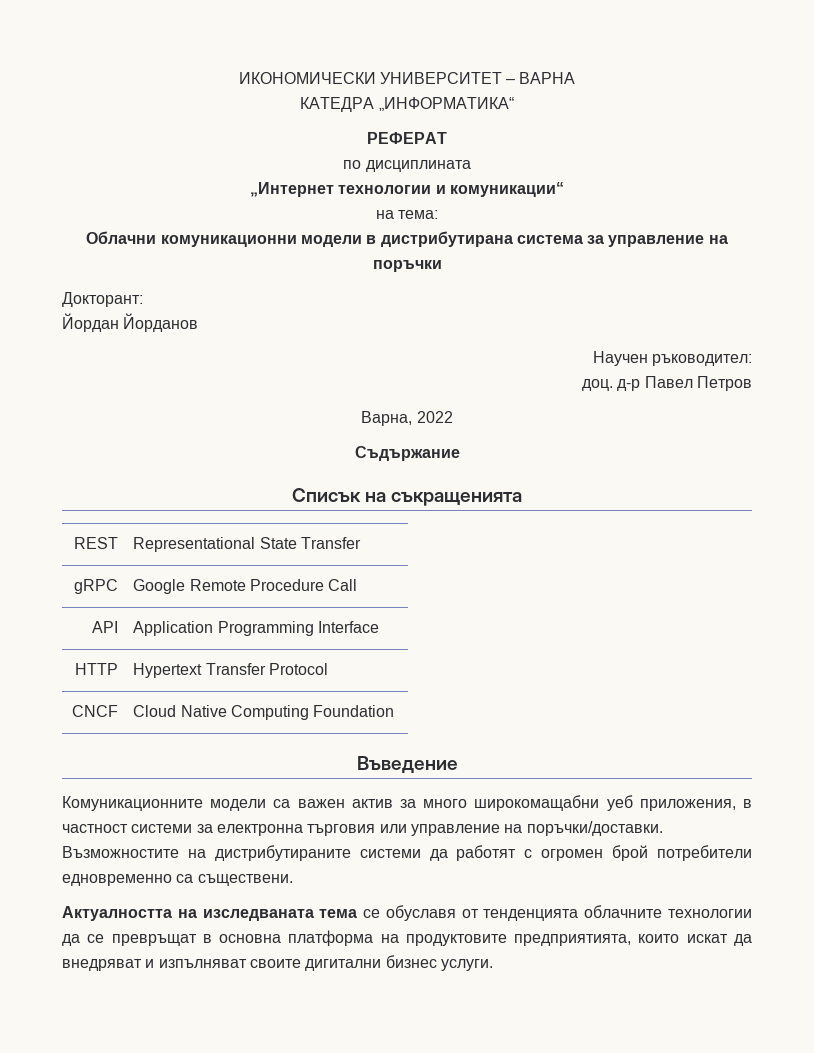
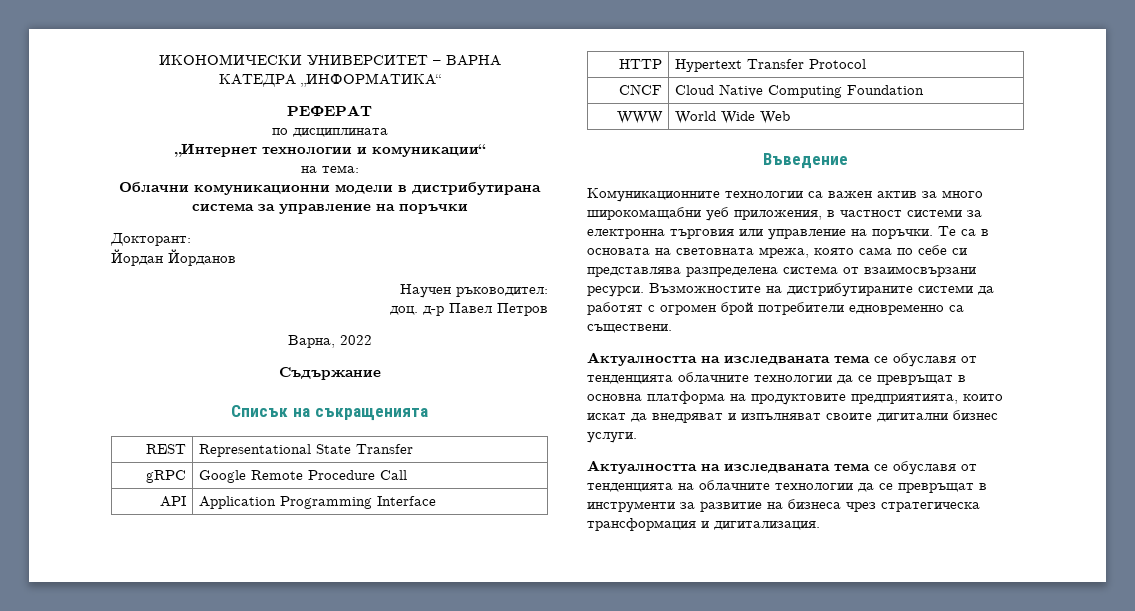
+ WWW | World Wide Web
- Комуникационните модели са важен актив за много широкомащабни уеб приложения, в частност системи за електронна търговия или управление на поръчки/доставки.
+ Комуникационните технологии са важен актив за много широкомащабни уеб приложения, в частност системи за електронна търговия или управление на поръчки. Те са в основата на световната мрежа, която сама по себе си представлява разпределена система от взаимосвързани ресурси.
+ Актуалността на изследваната тема се обуславя от тенденцията на облачните технологии да се превръщат в инструменти за развитие на бизнеса чрез стратегическа трансформация и дигитализация.

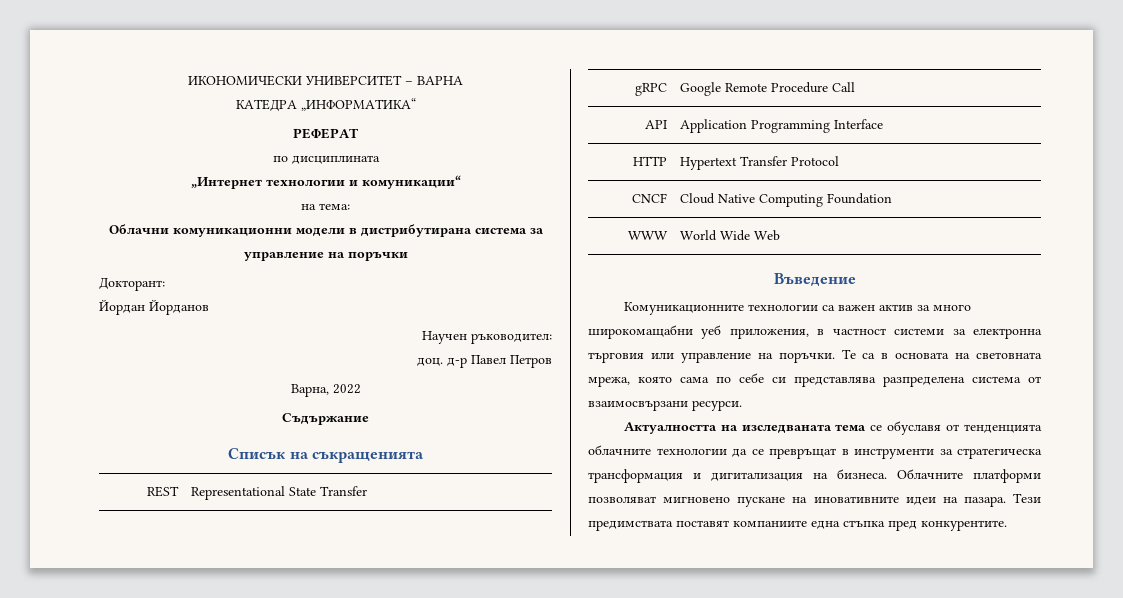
- Възможностите на дистрибутираните системи да работят с огромен брой потребители едновременно са съществени.
- Актуалността на изследваната тема се обуславя от тенденцията облачните технологии да се превръщат в основна платформа на продуктовите предприятията, които искат да внедряват и изпълняват своите дигитални бизнес услуги.
- Актуалността на изследваната тема се обуславя от тенденцията на облачните технологии да се превръщат в инструменти за развитие на бизнеса чрез стратегическа трансформация и дигитализация.
+ Актуалността на изследваната тема се обуславя от тенденцията облачните технологии да се превръщат в инструменти за стратегическа трансформация и дигитализация на бизнеса. Облачните платформи позволяват мигновено пускане на иновативните идеи на пазара. Тези предимствата поставят компаниите една стъпка пред конкурентите.

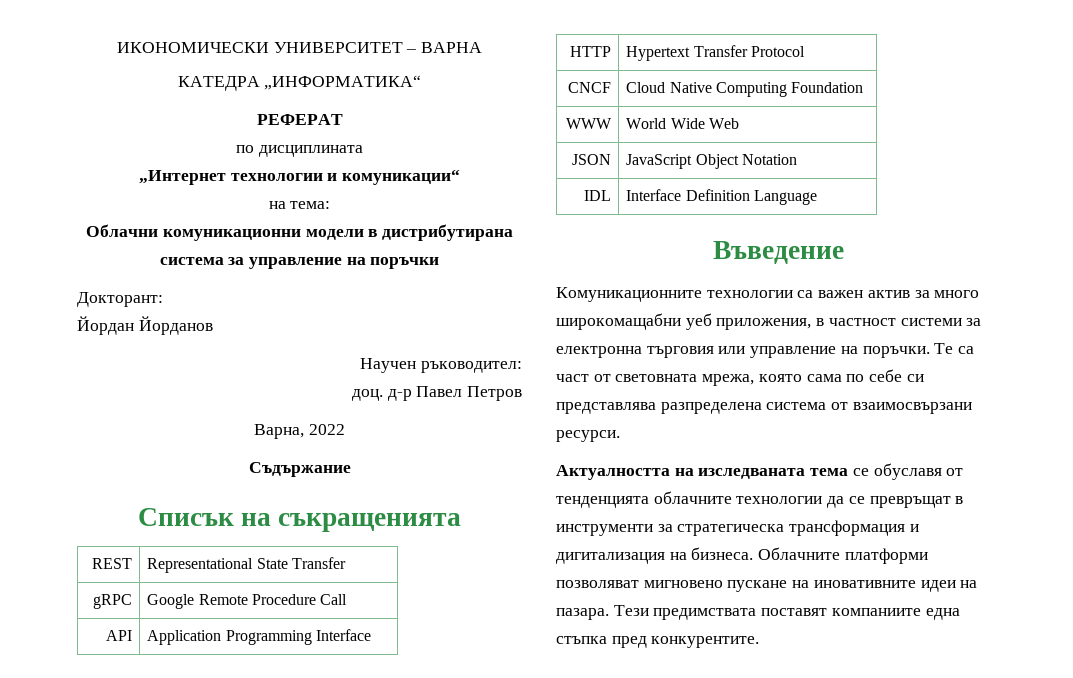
+ JSON | JavaScript Object Notation
+ IDL | Interface Definition Language
- Те са в основата на световната мрежа, която сама по себе си представлява разпределена система от взаимосвързани ресурси.
+ Те са част от световната мрежа, която сама по себе си представлява разпределена система от взаимосвързани ресурси.

